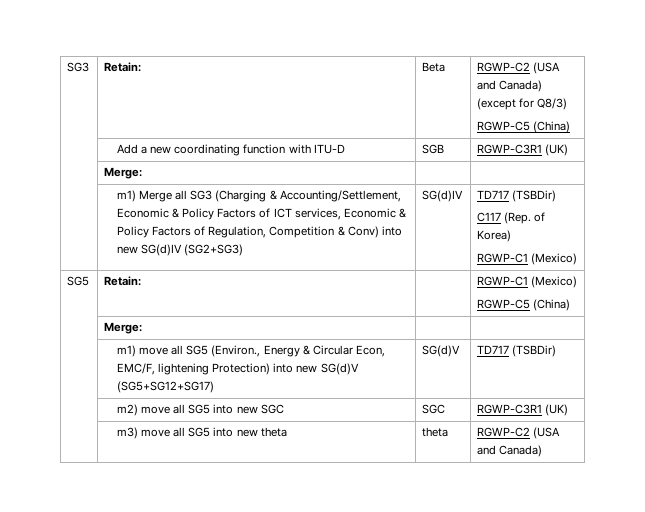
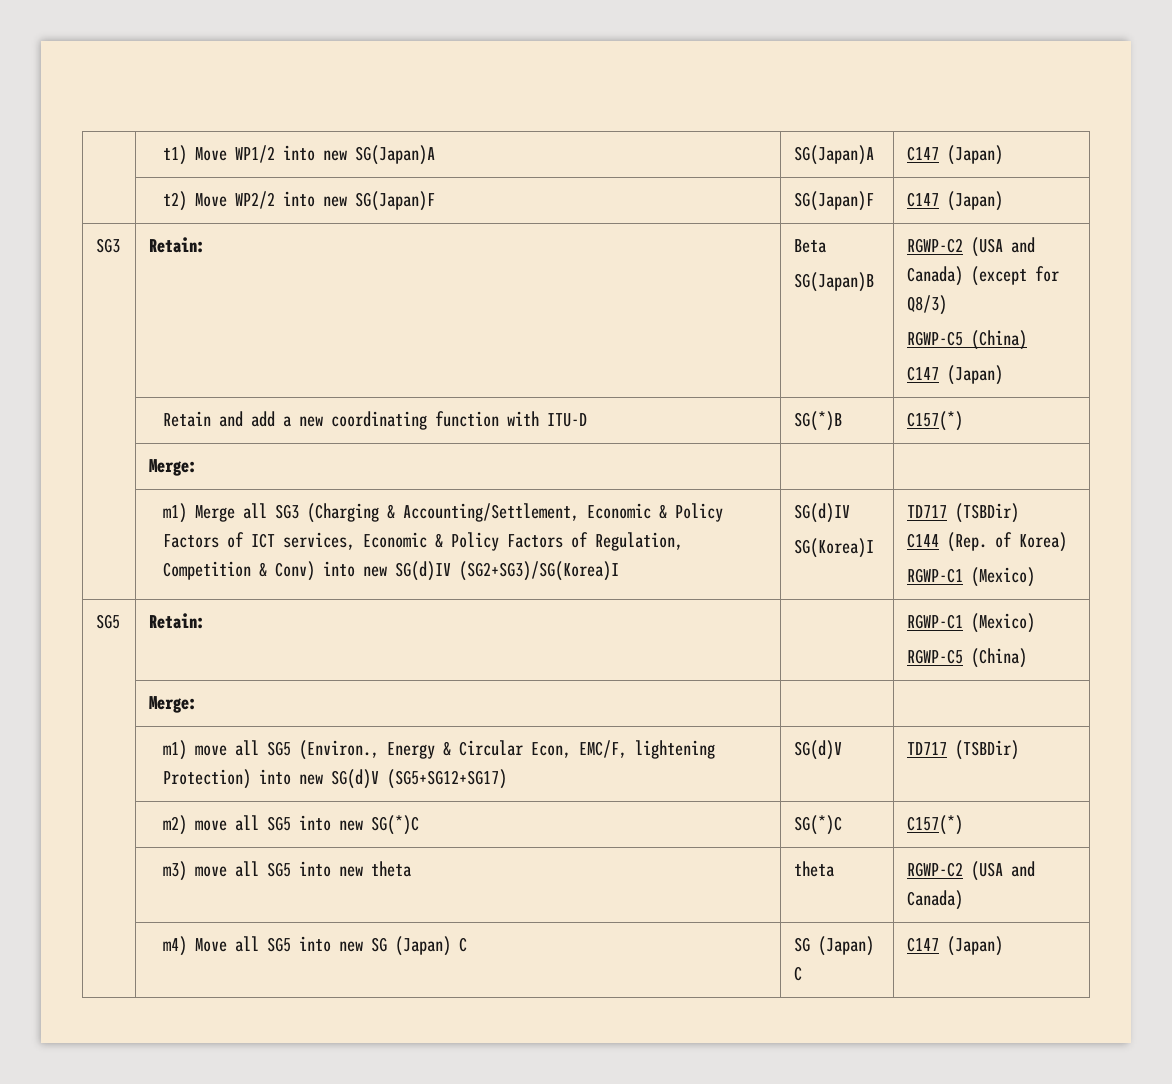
+ | t1) Move WP1/2 into new SG(Japan)A | SG(Japan)A | C147 (Japan)
+ | t2) Move WP2/2 into new SG(Japan)F | SG(Japan)F | C147 (Japan)
- SG3 | Retain: | Beta | RGWP-C2 (USA and Canada) (except for Q8/3)
+ SG3 | Retain: | Beta
+ SG(Japan)B | RGWP-C2 (USA and Canada) (except for Q8/3)
  RGWP-C5 (China)
- | Add a new coordinating function with ITU-D | SGB | RGWP-C3R1 (UK)
+ C147 (Japan)
+ | Retain and add a new coordinating function with ITU-D | SG(*)B | C157(*)
- | m1) Merge all SG3 (Charging & Accounting/Settlement, Economic & Policy Factors of ICT services, Economic & Policy Factors of Regulation, Competition & Conv) into new SG(d)IV (SG2+SG3) | SG(d)IV | TD717 (TSBDir)
- C117 (Rep. of Korea)
+ | m1) Merge all SG3 (Charging & Accounting/Settlement, Economic & Policy Factors of ICT services, Economic & Policy Factors of Regulation, Competition & Conv) into new SG(d)IV (SG2+SG3)/SG(Korea)I | SG(d)IV
+ SG(Korea)I | TD717 (TSBDir)
+ C144 (Rep. of Korea)
- | m2) move all SG5 into new SGC | SGC | RGWP-C3R1 (UK)
+ | m2) move all SG5 into new SG(*)C | SG(*)C | C157(*)
+ | m4) Move all SG5 into new SG (Japan) C | SG (Japan) C | C147 (Japan)

